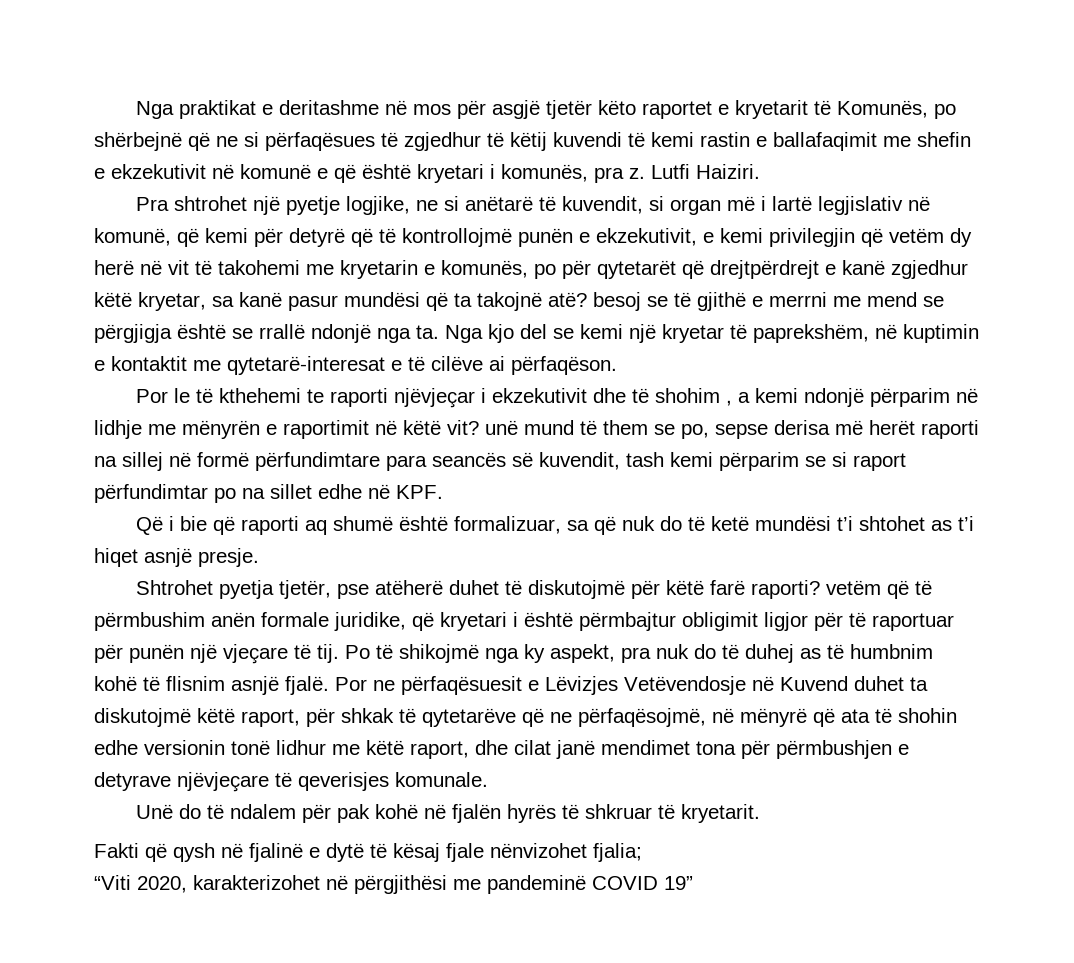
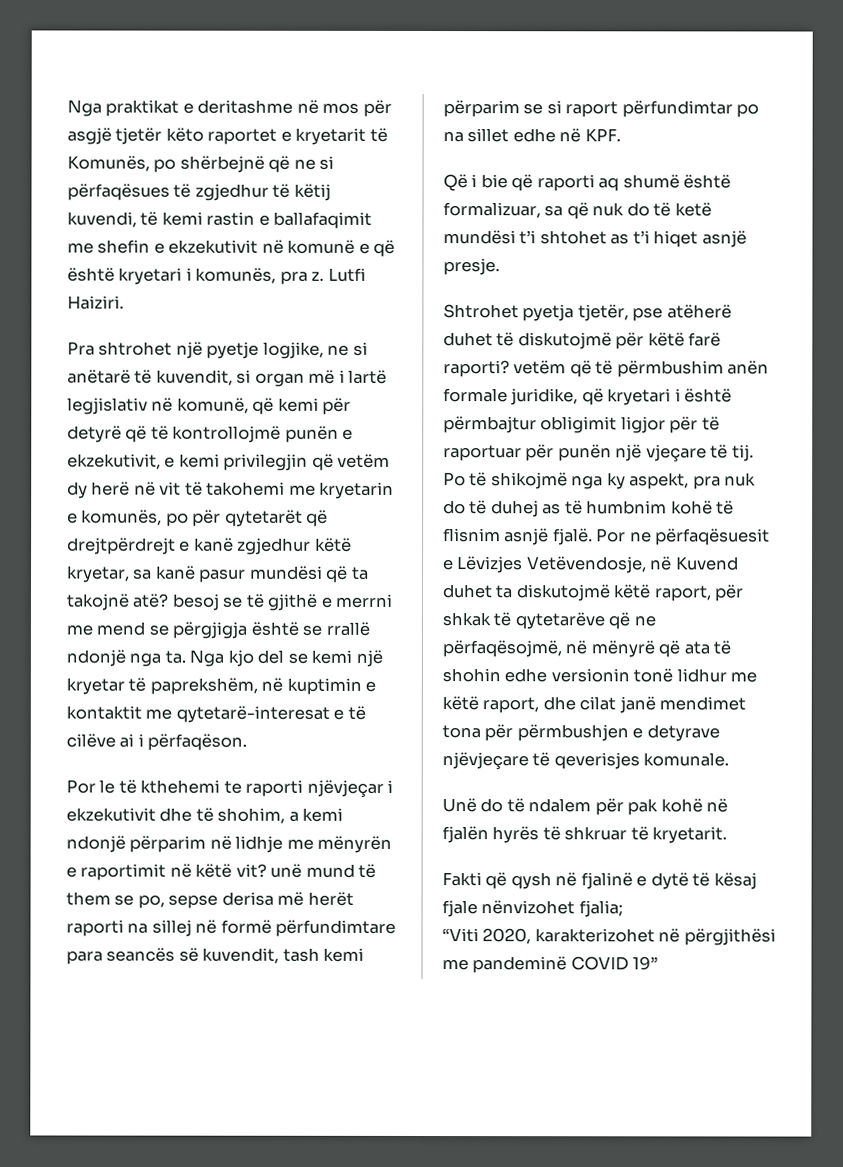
- Nga praktikat e deritashme në mos për asgjë tjetër këto raportet e kryetarit të Komunës, po shërbejnë që ne si përfaqësues të zgjedhur të këtij kuvendi të kemi rastin e ballafaqimit me shefin e ekzekutivit në komunë e që është kryetari i komunës, pra z.
+ Nga praktikat e deritashme në mos për asgjë tjetër këto raportet e kryetarit të Komunës, po shërbejnë që ne si përfaqësues të zgjedhur të këtij kuvendi, të kemi rastin e ballafaqimit me shefin e ekzekutivit në komunë e që është kryetari i komunës, pra z.
- Nga kjo del se kemi një kryetar të paprekshëm, në kuptimin e kontaktit me qytetarë-interesat e të cilëve ai përfaqëson.
+ Nga kjo del se kemi një kryetar të paprekshëm, në kuptimin e kontaktit me qytetarë-interesat e të cilëve ai i përfaqëson.
- Por le të kthehemi te raporti njëvjeçar i ekzekutivit dhe të shohim , a kemi ndonjë përparim në lidhje me mënyrën e raportimit në këtë vit? unë mund të them se po, sepse derisa më herët raporti na sillej në formë përfundimtare para seancës së kuvendit, tash kemi përparim se si raport përfundimtar po na sillet edhe në KPF.
+ Por le të kthehemi te raporti njëvjeçar i ekzekutivit dhe të shohim, a kemi ndonjë përparim në lidhje me mënyrën e raportimit në këtë vit? unë mund të them se po, sepse derisa më herët raporti na sillej në formë përfundimtare para seancës së kuvendit, tash kemi përparim se si raport përfundimtar po na sillet edhe në KPF.
- Por ne përfaqësuesit e Lëvizjes Vetëvendosje në Kuvend duhet ta diskutojmë këtë raport, për shkak të qytetarëve që ne përfaqësojmë, në mënyrë që ata të shohin edhe versionin tonë lidhur me këtë raport, dhe cilat janë mendimet tona për përmbushjen e detyrave njëvjeçare të qeverisjes komunale.
+ Por ne përfaqësuesit e Lëvizjes Vetëvendosje, në Kuvend duhet ta diskutojmë këtë raport, për shkak të qytetarëve që ne përfaqësojmë, në mënyrë që ata të shohin edhe versionin tonë lidhur me këtë raport, dhe cilat janë mendimet tona për përmbushjen e detyrave njëvjeçare të qeverisjes komunale.

